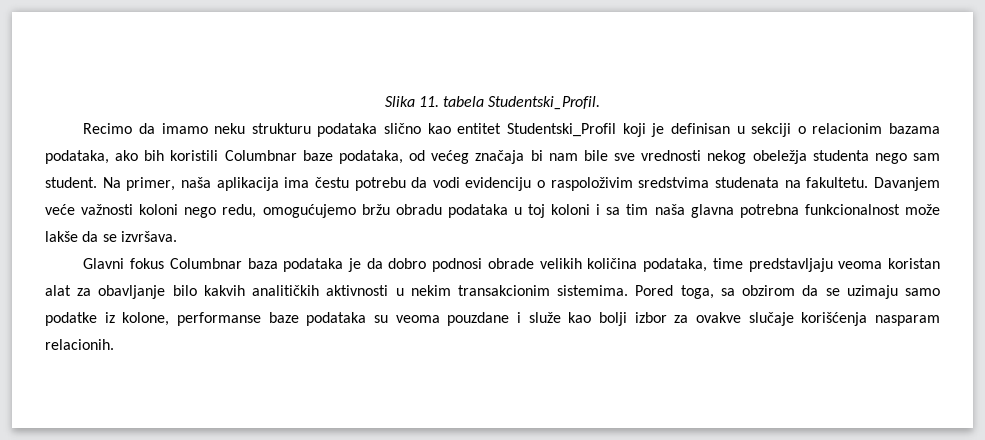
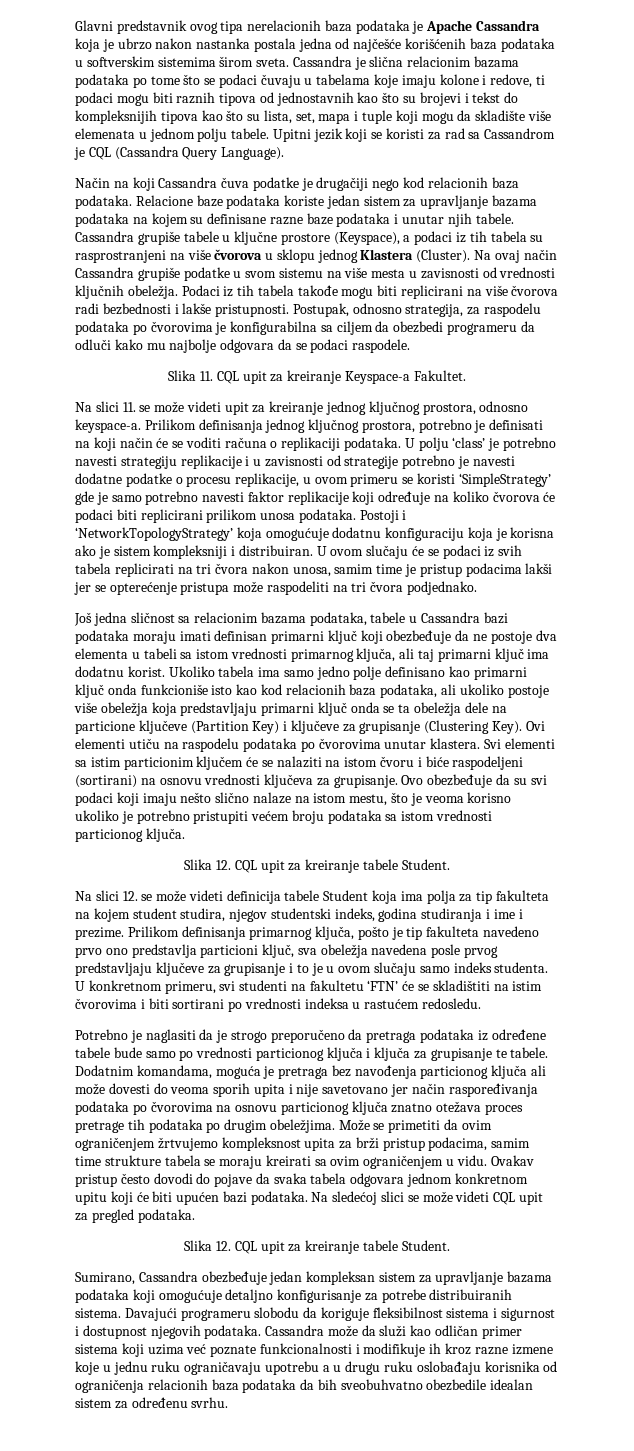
- Slika 11. tabela Studentski_Profil.
- Recimo da imamo neku strukturu podataka slično kao entitet Studentski_Profil koji je definisan u sekciji o relacionim bazama podataka, ako bih koristili Columbnar baze podataka, od većeg značaja bi nam bile sve vrednosti nekog obeležja studenta nego sam student. Na primer, naša aplikacija ima čestu potrebu da vodi evidenciju o raspoloživim sredstvima studenata na fakultetu. Davanjem veće važnosti koloni nego redu, omogućujemo bržu obradu podataka u toj koloni i sa tim naša glavna potrebna funkcionalnost može lakše da se izvršava.
- Glavni fokus Columbnar baza podataka je da dobro podnosi obrade velikih količina podataka, time predstavljaju veoma koristan alat za obavljanje bilo kakvih analitičkih aktivnosti u nekim transakcionim sistemima. Pored toga, sa obzirom da se uzimaju samo podatke iz kolone, performanse baze podataka su veoma pouzdane i služe kao bolji izbor za ovakve slučaje korišćenja nasparam relacionih.
+ Glavni predstavnik ovog tipa nerelacionih baza podataka je Apache Cassandra koja je ubrzo nakon nastanka postala jedna od najčešće korišćenih baza podataka u softverskim sistemima širom sveta. Cassandra je slična relacionim bazama podataka po tome što se podaci čuvaju u tabelama koje imaju kolone i redove, ti podaci mogu biti raznih tipova od jednostavnih kao što su brojevi i tekst do kompleksnijih tipova kao što su lista, set, mapa i tuple koji mogu da skladište više elemenata u jednom polju tabele. Upitni jezik koji se koristi za rad sa Cassandrom je CQL (Cassandra Query Language).
+ Način na koji Cassandra čuva podatke je drugačiji nego kod relacionih baza podataka. Relacione baze podataka koriste jedan sistem za upravljanje bazama podataka na kojem su definisane razne baze podataka i unutar njih tabele. Cassandra grupiše tabele u ključne prostore (Keyspace), a podaci iz tih tabela su rasprostranjeni na više čvorova u sklopu jednog Klastera (Cluster). Na ovaj način Cassandra grupiše podatke u svom sistemu na više mesta u zavisnosti od vrednosti ključnih obeležja. Podaci iz tih tabela takođe mogu biti replicirani na više čvorova radi bezbednosti i lakše pristupnosti. Postupak, odnosno strategija, za raspodelu podataka po čvorovima je konfigurabilna sa ciljem da obezbedi programeru da odluči kako mu najbolje odgovara da se podaci raspodele.
+ Slika 11. CQL upit za kreiranje Keyspace-a Fakultet.
+ Na slici 11. se može videti upit za kreiranje jednog ključnog prostora, odnosno keyspace-a. Prilikom definisanja jednog ključnog prostora, potrebno je definisati na koji način će se voditi računa o replikaciji podataka. U polju ‘class’ je potrebno navesti strategiju replikacije i u zavisnosti od strategije potrebno je navesti dodatne podatke o procesu replikacije, u ovom primeru se koristi ‘SimpleStrategy’ gde je samo potrebno navesti faktor replikacije koji određuje na koliko čvorova će podaci biti replicirani prilikom unosa podataka. Postoji i ‘NetworkTopologyStrategy’ koja omogućuje dodatnu konfiguraciju koja je korisna ako je sistem kompleksniji i distribuiran. U ovom slučaju će se podaci iz svih tabela replicirati na tri čvora nakon unosa, samim time je pristup podacima lakši jer se opterećenje pristupa može raspodeliti na tri čvora podjednako.
+ Još jedna sličnost sa relacionim bazama podataka, tabele u Cassandra bazi podataka moraju imati definisan primarni ključ koji obezbeđuje da ne postoje dva elementa u tabeli sa istom vrednosti primarnog ključa, ali taj primarni ključ ima dodatnu korist. Ukoliko tabela ima samo jedno polje definisano kao primarni ključ onda funkcioniše isto kao kod relacionih baza podataka, ali ukoliko postoje više obeležja koja predstavljaju primarni ključ onda se ta obeležja dele na particione ključeve (Partition Key) i ključeve za grupisanje (Clustering Key). Ovi elementi utiču na raspodelu podataka po čvorovima unutar klastera. Svi elementi sa istim particionim ključem će se nalaziti na istom čvoru i biće raspodeljeni (sortirani) na osnovu vrednosti ključeva za grupisanje. Ovo obezbeđuje da su svi podaci koji imaju nešto slično nalaze na istom mestu, što je veoma korisno ukoliko je potrebno pristupiti većem broju podataka sa istom vrednosti particionog ključa.
+ Slika 12. CQL upit za kreiranje tabele Student.
+ Na slici 12. se može videti definicija tabele Student koja ima polja za tip fakulteta na kojem student studira, njegov studentski indeks, godina studiranja i ime i prezime. Prilikom definisanja primarnog ključa, pošto je tip fakulteta navedeno prvo ono predstavlja particioni ključ, sva obeležja navedena posle prvog predstavljaju ključeve za grupisanje i to je u ovom slučaju samo indeks studenta. U konkretnom primeru, svi studenti na fakultetu ‘FTN’ će se skladištiti na istim čvorovima i biti sortirani po vrednosti indeksa u rastućem redosledu.
+ Potrebno je naglasiti da je strogo preporučeno da pretraga podataka iz određene tabele bude samo po vrednosti particionog ključa i ključa za grupisanje te tabele. Dodatnim komandama, moguća je pretraga bez navođenja particionog ključa ali može dovesti do veoma sporih upita i nije savetovano jer način raspoređivanja podataka po čvorovima na osnovu particionog ključa znatno otežava proces pretrage tih podataka po drugim obeležjima. Može se primetiti da ovim ograničenjem žrtvujemo kompleksnost upita za brži pristup podacima, samim time strukture tabela se moraju kreirati sa ovim ograničenjem u vidu. Ovakav pristup često dovodi do pojave da svaka tabela odgovara jednom konkretnom upitu koji će biti upućen bazi podataka. Na sledećoj slici se može videti CQL upit za pregled podataka.
+ Slika 12. CQL upit za kreiranje tabele Student.
+ Sumirano, Cassandra obezbeđuje jedan kompleksan sistem za upravljanje bazama podataka koji omogućuje detaljno konfigurisanje za potrebe distribuiranih sistema. Davajući programeru slobodu da koriguje fleksibilnost sistema i sigurnost i dostupnost njegovih podataka. Cassandra može da služi kao odličan primer sistema koji uzima već poznate funkcionalnosti i modifikuje ih kroz razne izmene koje u jednu ruku ograničavaju upotrebu a u drugu ruku oslobađaju korisnika od ograničenja relacionih baza podataka da bih sveobuhvatno obezbedile idealan sistem za određenu svrhu.

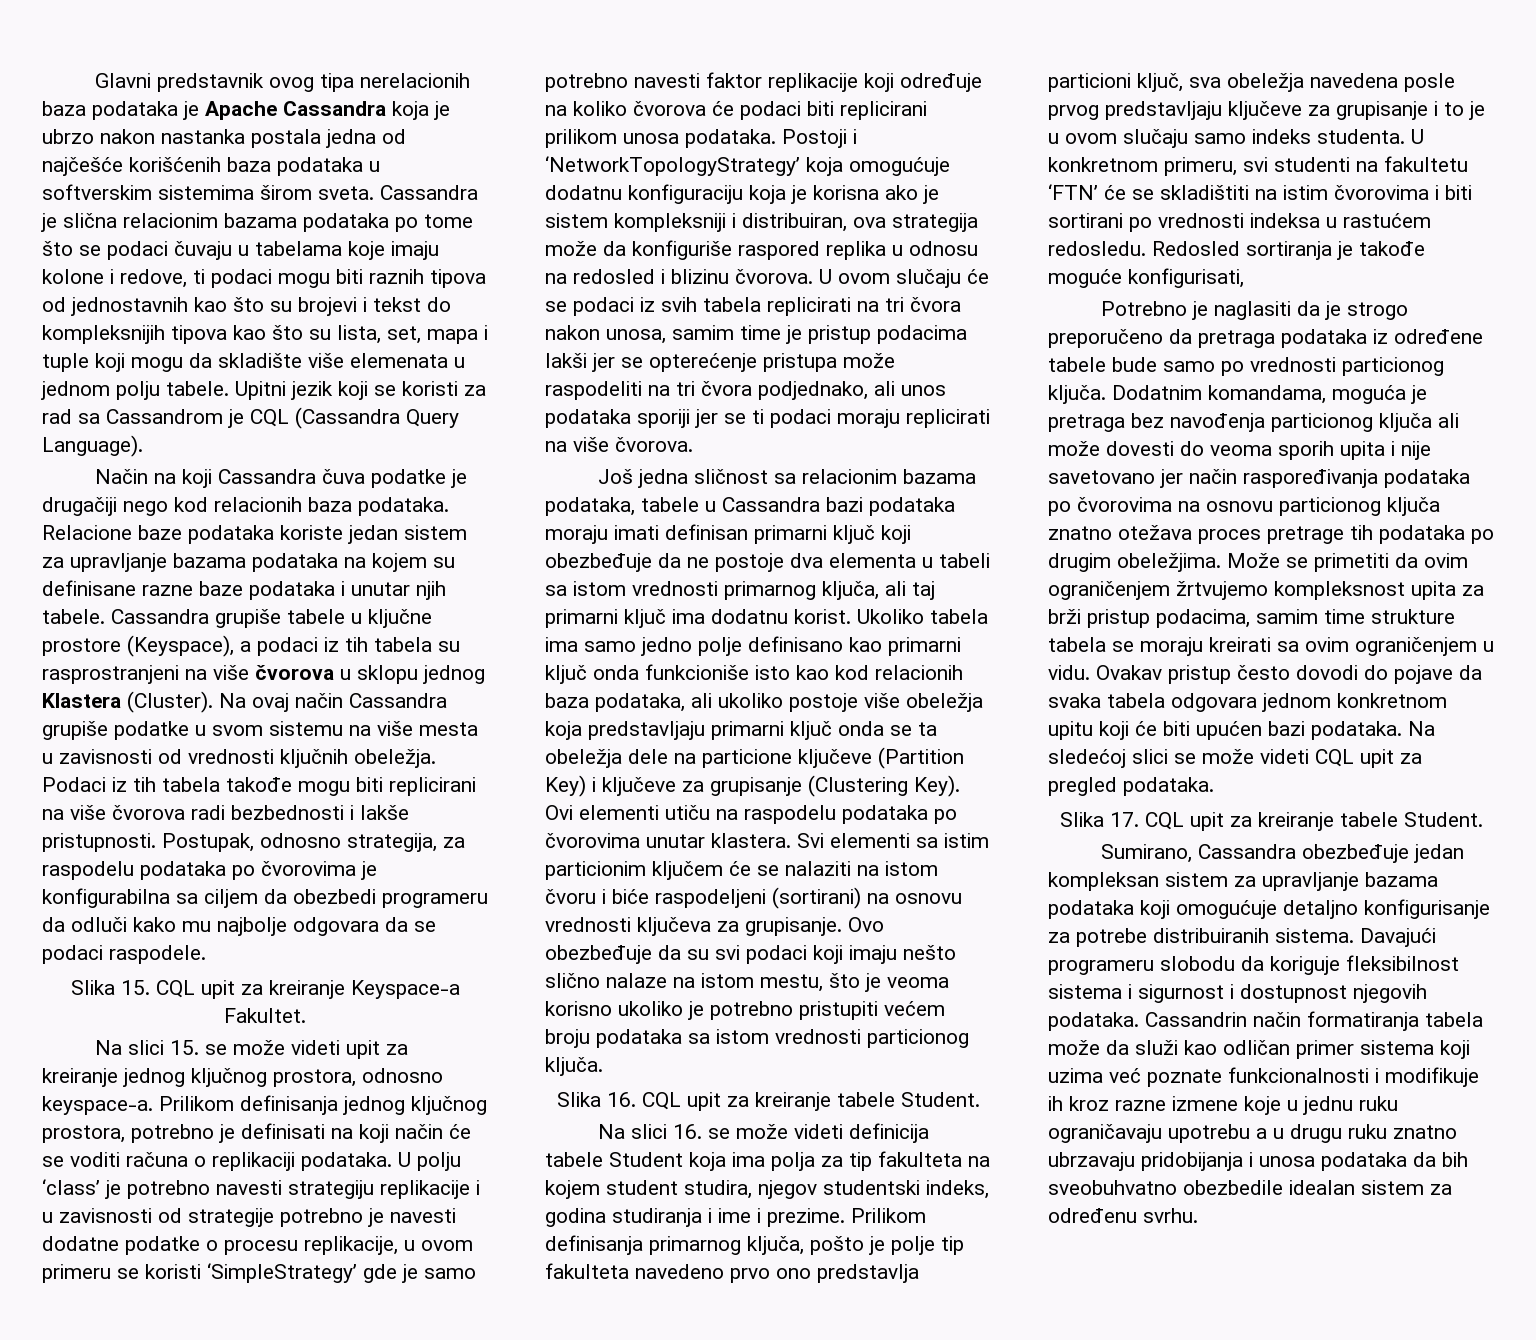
- Slika 11. CQL upit za kreiranje Keyspace-a Fakultet.
+ Slika 15. CQL upit za kreiranje Keyspace-a Fakultet.
- Na slici 11. se može videti upit za kreiranje jednog ključnog prostora, odnosno keyspace-a.
+ Na slici 15. se može videti upit za kreiranje jednog ključnog prostora, odnosno keyspace-a.
- Postoji i ‘NetworkTopologyStrategy’ koja omogućuje dodatnu konfiguraciju koja je korisna ako je sistem kompleksniji i distribuiran.
+ Postoji i ‘NetworkTopologyStrategy’ koja omogućuje dodatnu konfiguraciju koja je korisna ako je sistem kompleksniji i distribuiran, ova strategija može da konfiguriše raspored replika u odnosu na redosled i blizinu čvorova.
- U ovom slučaju će se podaci iz svih tabela replicirati na tri čvora nakon unosa, samim time je pristup podacima lakši jer se opterećenje pristupa može raspodeliti na tri čvora podjednako.
+ U ovom slučaju će se podaci iz svih tabela replicirati na tri čvora nakon unosa, samim time je pristup podacima lakši jer se opterećenje pristupa može raspodeliti na tri čvora podjednako, ali unos podataka sporiji jer se ti podaci moraju replicirati na više čvorova.
  Ovo obezbeđuje da su svi podaci koji imaju nešto slično nalaze na istom mestu, što je veoma korisno ukoliko je potrebno pristupiti većem broju podataka sa istom vrednosti particionog ključa.
- Slika 12. CQL upit za kreiranje tabele Student.
+ Slika 16. CQL upit za kreiranje tabele Student.
- Na slici 12. se može videti definicija tabele Student koja ima polja za tip fakulteta na kojem student studira, njegov studentski indeks, godina studiranja i ime i prezime.
+ Na slici 16. se može videti definicija tabele Student koja ima polja za tip fakulteta na kojem student studira, njegov studentski indeks, godina studiranja i ime i prezime.
- Prilikom definisanja primarnog ključa, pošto je tip fakulteta navedeno prvo ono predstavlja particioni ključ, sva obeležja navedena posle prvog predstavljaju ključeve za grupisanje i to je u ovom slučaju samo indeks studenta.
+ Prilikom definisanja primarnog ključa, pošto je polje tip fakulteta navedeno prvo ono predstavlja particioni ključ, sva obeležja navedena posle prvog predstavljaju ključeve za grupisanje i to je u ovom slučaju samo indeks studenta.
+ Redosled sortiranja je takođe moguće konfigurisati,
- Potrebno je naglasiti da je strogo preporučeno da pretraga podataka iz određene tabele bude samo po vrednosti particionog ključa i ključa za grupisanje te tabele.
+ Potrebno je naglasiti da je strogo preporučeno da pretraga podataka iz određene tabele bude samo po vrednosti particionog ključa.
  Na sledećoj slici se može videti CQL upit za pregled podataka.
- Slika 12. CQL upit za kreiranje tabele Student.
+ Slika 17. CQL upit za kreiranje tabele Student.
- Cassandra može da služi kao odličan primer sistema koji uzima već poznate funkcionalnosti i modifikuje ih kroz razne izmene koje u jednu ruku ograničavaju upotrebu a u drugu ruku oslobađaju korisnika od ograničenja relacionih baza podataka da bih sveobuhvatno obezbedile idealan sistem za određenu svrhu.
+ Cassandrin način formatiranja tabela može da služi kao odličan primer sistema koji uzima već poznate funkcionalnosti i modifikuje ih kroz razne izmene koje u jednu ruku ograničavaju upotrebu a u drugu ruku znatno ubrzavaju pridobijanja i unosa podataka da bih sveobuhvatno obezbedile idealan sistem za određenu svrhu.

